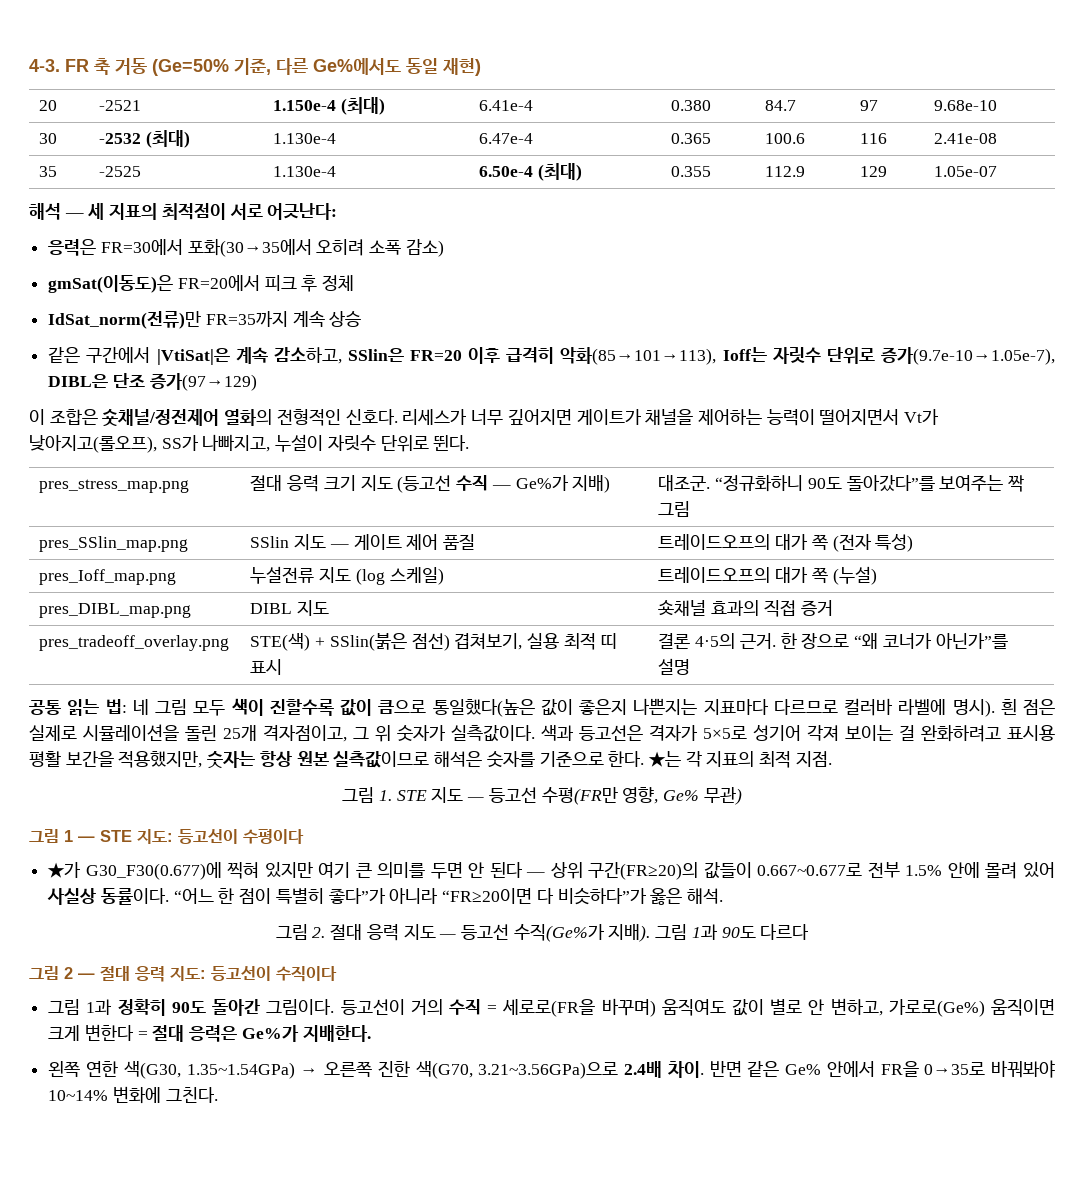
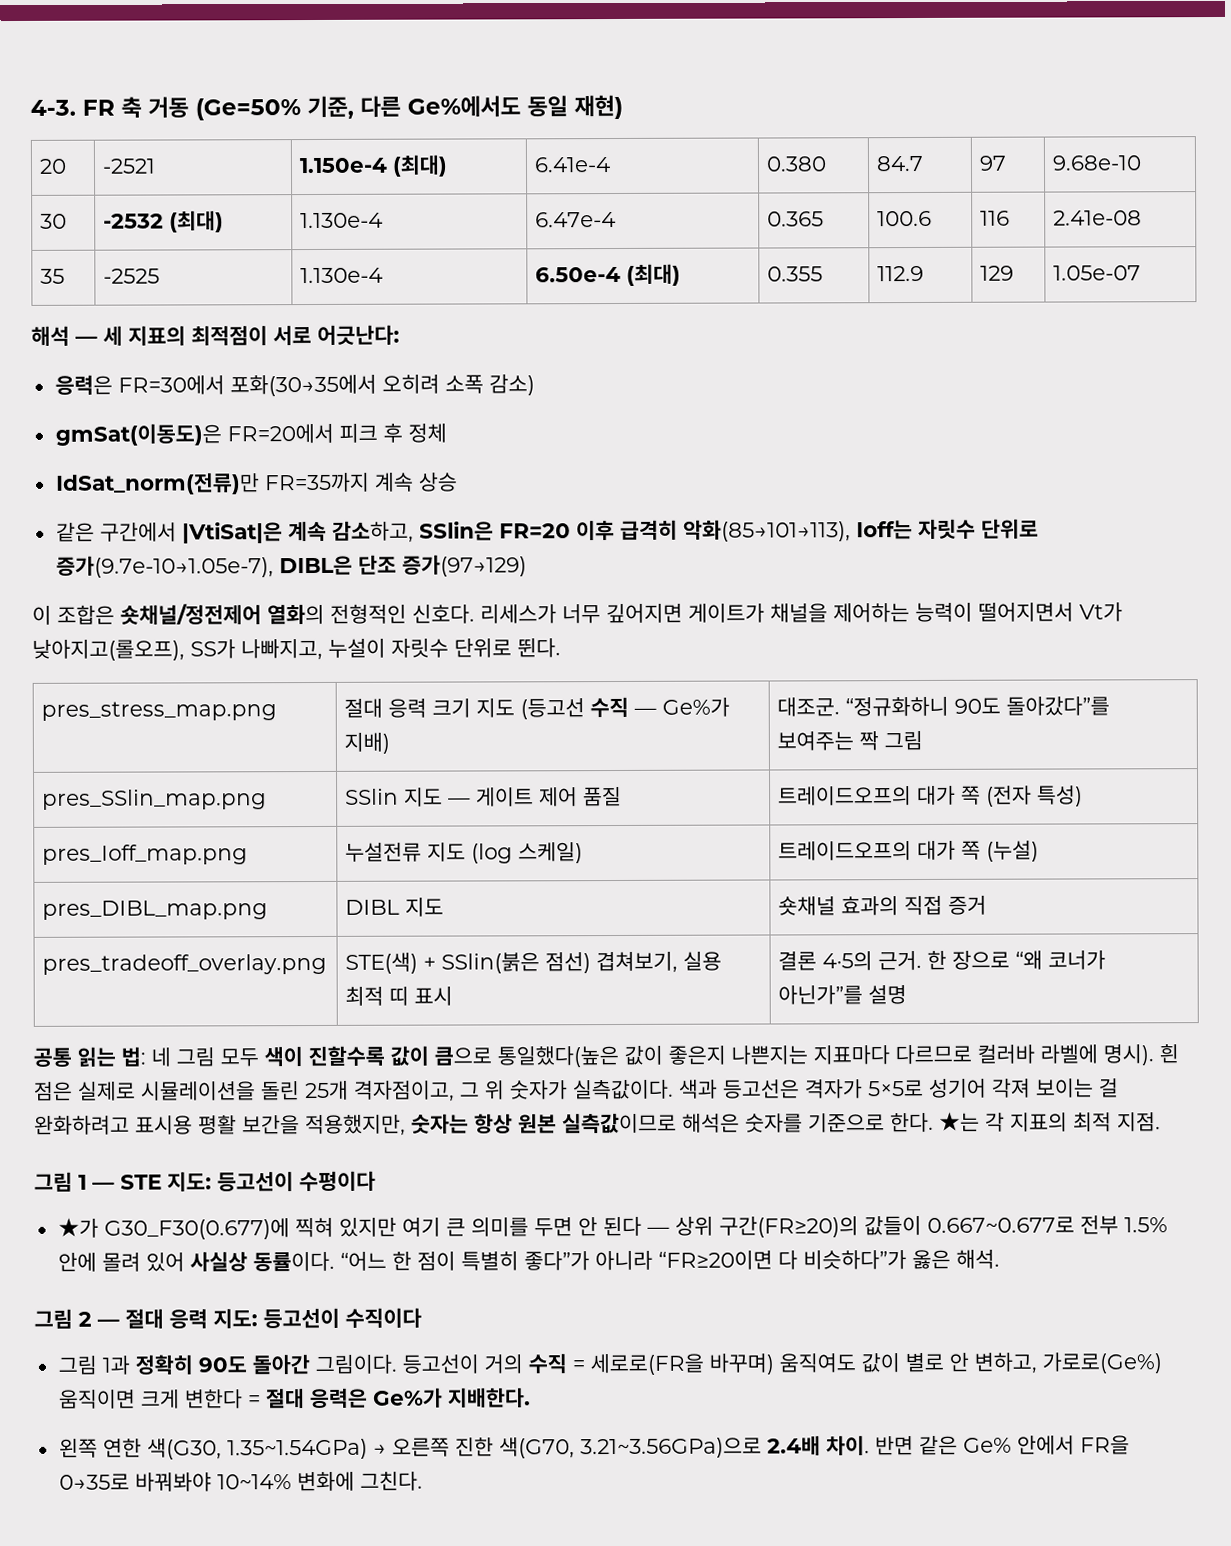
- 그림 1. STE 지도 — 등고선 수평(FR만 영향, Ge% 무관)
- 그림 2. 절대 응력 지도 — 등고선 수직(Ge%가 지배). 그림 1과 90도 다르다

